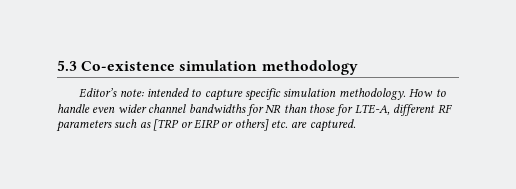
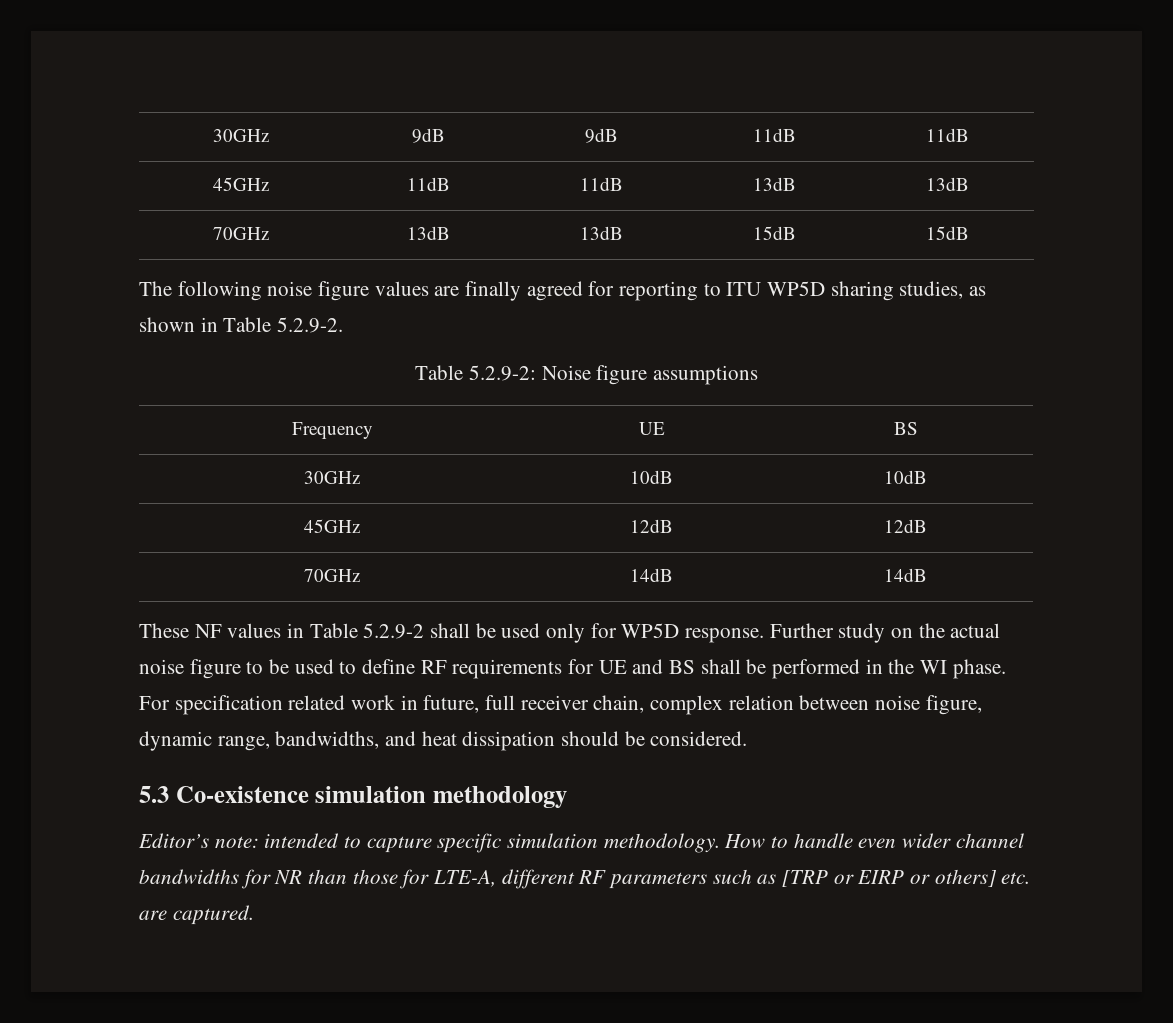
+ 30GHz | 9dB | 9dB | 11dB | 11dB
+ 45GHz | 11dB | 11dB | 13dB | 13dB
+ 70GHz | 13dB | 13dB | 15dB | 15dB
+ The following noise figure values are finally agreed for reporting to ITU WP5D sharing studies, as shown in Table 5.2.9-2.
+ Table 5.2.9-2: Noise figure assumptions
+ Frequency | UE | BS
+ 30GHz | 10dB | 10dB
+ 45GHz | 12dB | 12dB
+ 70GHz | 14dB | 14dB
+ These NF values in Table 5.2.9-2 shall be used only for WP5D response. Further study on the actual noise figure to be used to define RF requirements for UE and BS shall be performed in the WI phase. For specification related work in future, full receiver chain, complex relation between noise figure, dynamic range, bandwidths, and heat dissipation should be considered.

